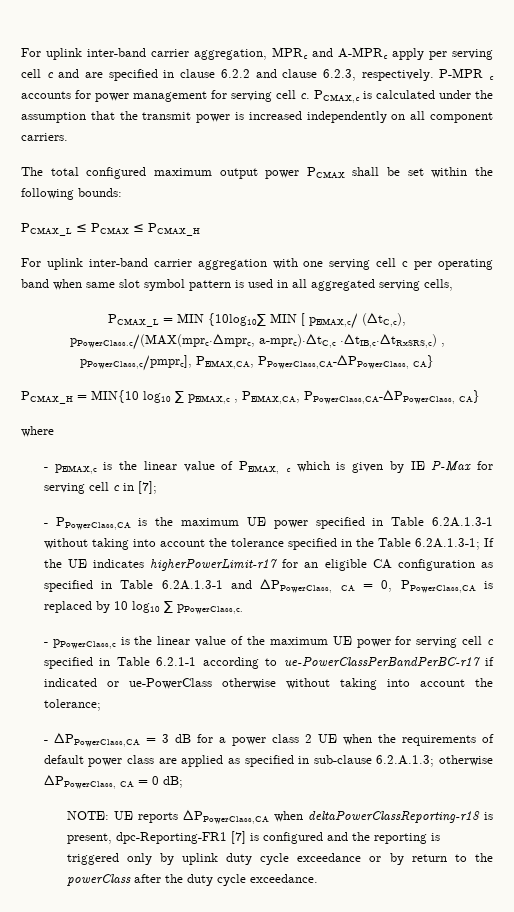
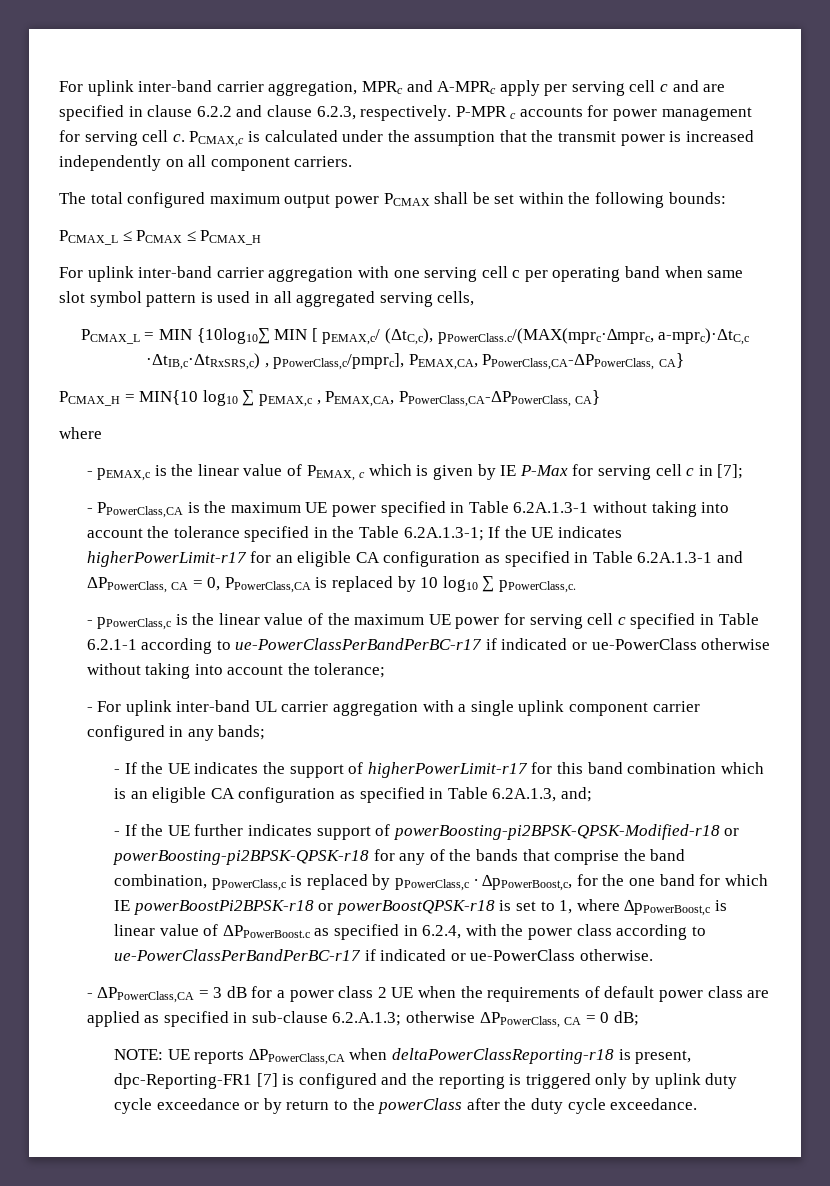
+ - For uplink inter-band UL carrier aggregation with a single uplink component carrier configured in any bands;
+ - If the UE indicates the support of higherPowerLimit-r17 for this band combination which is an eligible CA configuration as specified in Table 6.2A.1.3, and;
+ - If the UE further indicates support of powerBoosting-pi2BPSK-QPSK-Modified-r18 or powerBoosting-pi2BPSK-QPSK-r18 for any of the bands that comprise the band combination, pPowerClass,c is replaced by pPowerClass,c ∙ ∆pPowerBoost,c, for the one band for which IE powerBoostPi2BPSK-r18 or powerBoostQPSK-r18 is set to 1, where ∆pPowerBoost,c is linear value of ΔPPowerBoost.c as specified in 6.2.4, with the power class according to ue-PowerClassPerBandPerBC-r17 if indicated or ue-PowerClass otherwise.

